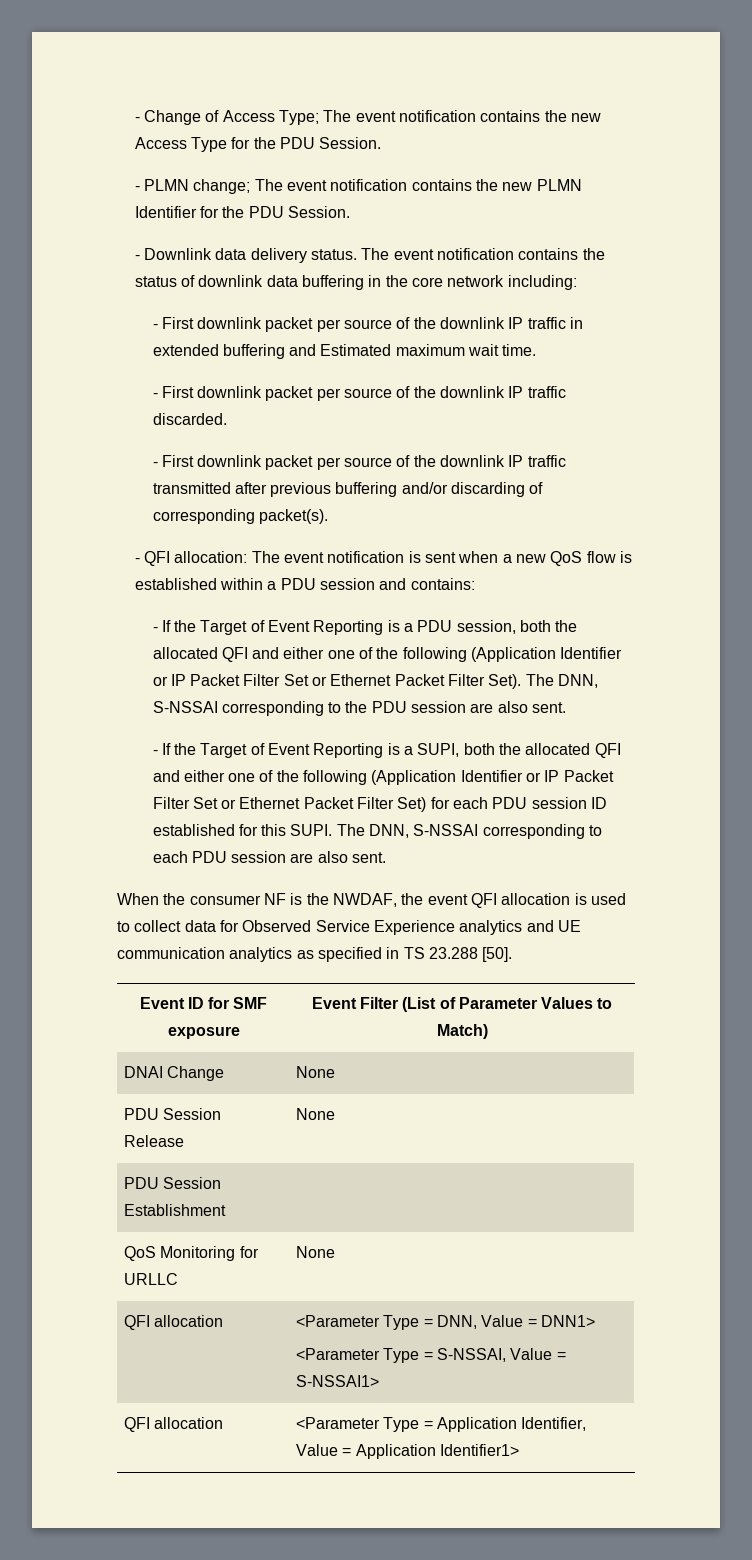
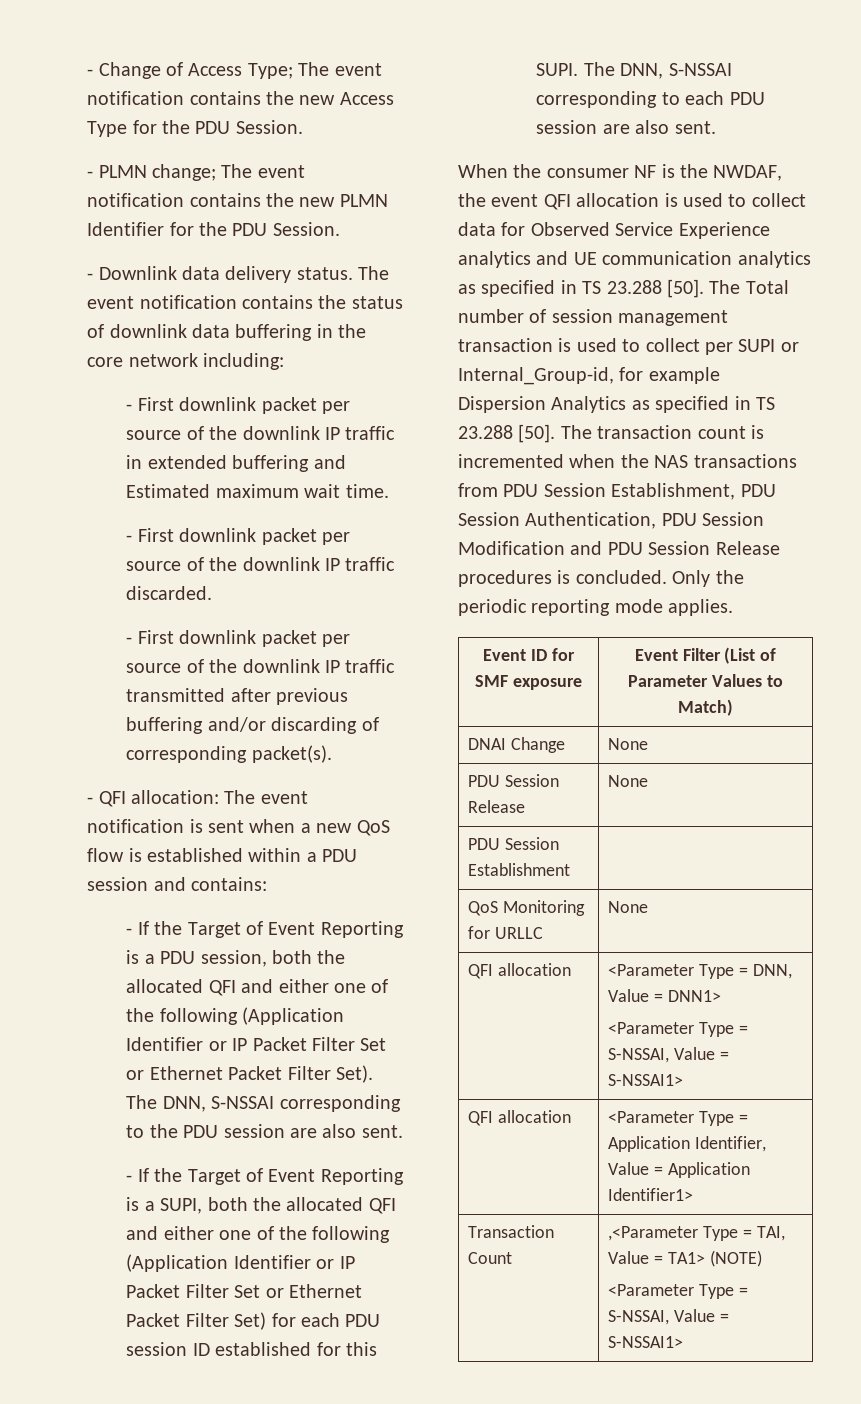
+ The Total number of session management transaction is used to collect per SUPI or Internal_Group-id, for example Dispersion Analytics as specified in TS 23.288 [50]. The transaction count is incremented when the NAS transactions from PDU Session Establishment, PDU Session Authentication, PDU Session Modification and PDU Session Release procedures is concluded. Only the periodic reporting mode applies.
+ Transaction Count | ,<Parameter Type = TAI, Value = TA1> (NOTE)
+ <Parameter Type = S-NSSAI, Value = S-NSSAI1>

